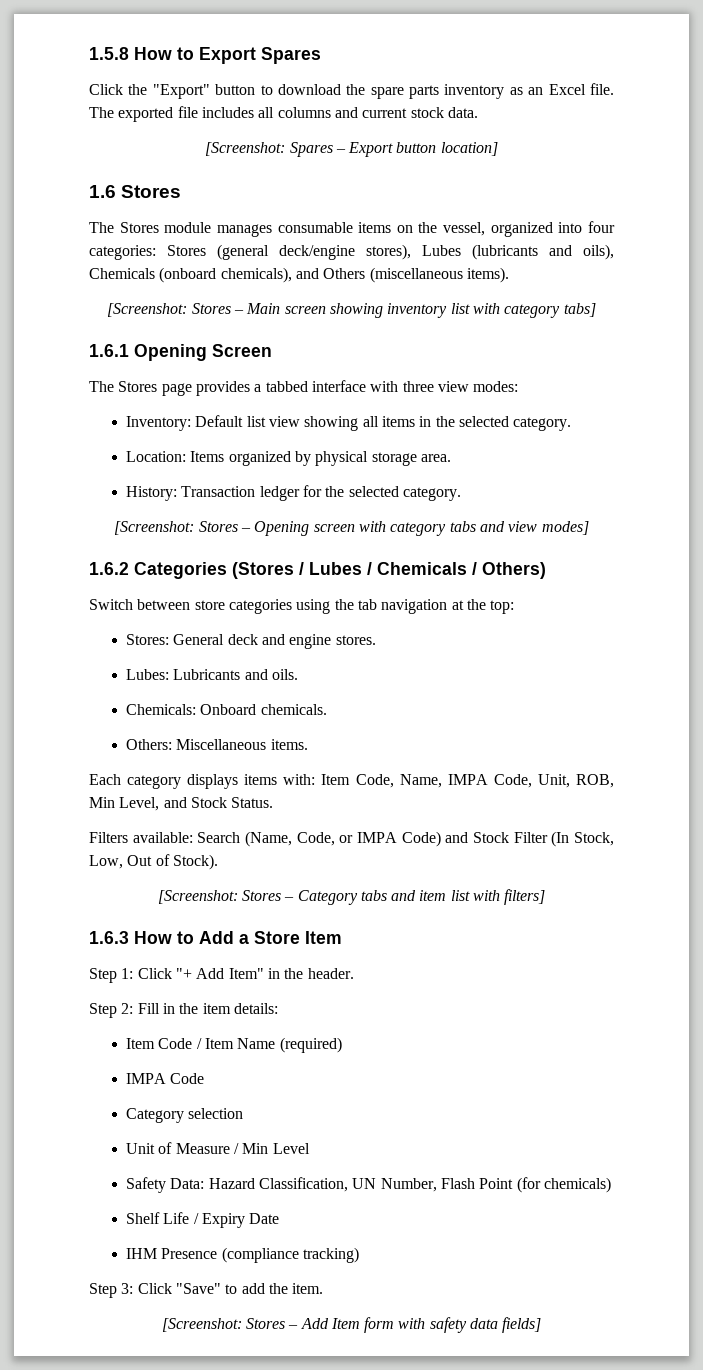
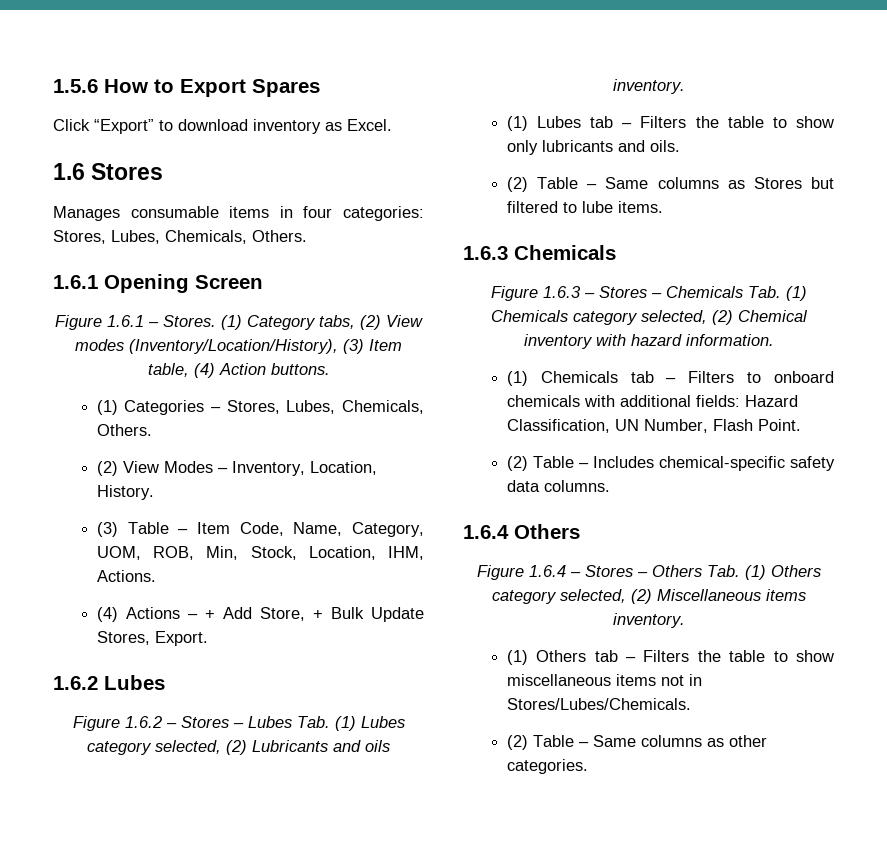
- 1.5.8 How to Export Spares
+ 1.5.6 How to Export Spares
- Click the "Export" button to download the spare parts inventory as an Excel file. The exported file includes all columns and current stock data.
- [Screenshot: Spares – Export button location]
+ Click “Export” to download inventory as Excel.
  1.6 Stores
- The Stores module manages consumable items on the vessel, organized into four categories: Stores (general deck/engine stores), Lubes (lubricants and oils), Chemicals (onboard chemicals), and Others (miscellaneous items).
- [Screenshot: Stores – Main screen showing inventory list with category tabs]
+ Manages consumable items in four categories: Stores, Lubes, Chemicals, Others.
  1.6.1 Opening Screen
- The Stores page provides a tabbed interface with three view modes:
- Inventory: Default list view showing all items in the selected category.
- Location: Items organized by physical storage area.
- History: Transaction ledger for the selected category.
- [Screenshot: Stores – Opening screen with category tabs and view modes]
- 1.6.2 Categories (Stores / Lubes / Chemicals / Others)
- Switch between store categories using the tab navigation at the top:
- Stores: General deck and engine stores.
- Lubes: Lubricants and oils.
- Chemicals: Onboard chemicals.
- Others: Miscellaneous items.
- Each category displays items with: Item Code, Name, IMPA Code, Unit, ROB, Min Level, and Stock Status.
- Filters available: Search (Name, Code, or IMPA Code) and Stock Filter (In Stock, Low, Out of Stock).
- [Screenshot: Stores – Category tabs and item list with filters]
- 1.6.3 How to Add a Store Item
- Step 1: Click "+ Add Item" in the header.
- Step 2: Fill in the item details:
- Item Code / Item Name (required)
- IMPA Code
- Category selection
- Unit of Measure / Min Level
- Safety Data: Hazard Classification, UN Number, Flash Point (for chemicals)
- Shelf Life / Expiry Date
- IHM Presence (compliance tracking)
- Step 3: Click "Save" to add the item.
- [Screenshot: Stores – Add Item form with safety data fields]
+ Figure 1.6.1 – Stores. (1) Category tabs, (2) View modes (Inventory/Location/History), (3) Item table, (4) Action buttons.
+ (1) Categories – Stores, Lubes, Chemicals, Others.
+ (2) View Modes – Inventory, Location, History.
+ (3) Table – Item Code, Name, Category, UOM, ROB, Min, Stock, Location, IHM, Actions.
+ (4) Actions – + Add Store, + Bulk Update Stores, Export.
+ 1.6.2 Lubes
+ Figure 1.6.2 – Stores – Lubes Tab. (1) Lubes category selected, (2) Lubricants and oils inventory.
+ (1) Lubes tab – Filters the table to show only lubricants and oils.
+ (2) Table – Same columns as Stores but filtered to lube items.
+ 1.6.3 Chemicals
+ Figure 1.6.3 – Stores – Chemicals Tab. (1) Chemicals category selected, (2) Chemical inventory with hazard information.
+ (1) Chemicals tab – Filters to onboard chemicals with additional fields: Hazard Classification, UN Number, Flash Point.
+ (2) Table – Includes chemical-specific safety data columns.
+ 1.6.4 Others
+ Figure 1.6.4 – Stores – Others Tab. (1) Others category selected, (2) Miscellaneous items inventory.
+ (1) Others tab – Filters the table to show miscellaneous items not in Stores/Lubes/Chemicals.
+ (2) Table – Same columns as other categories.

